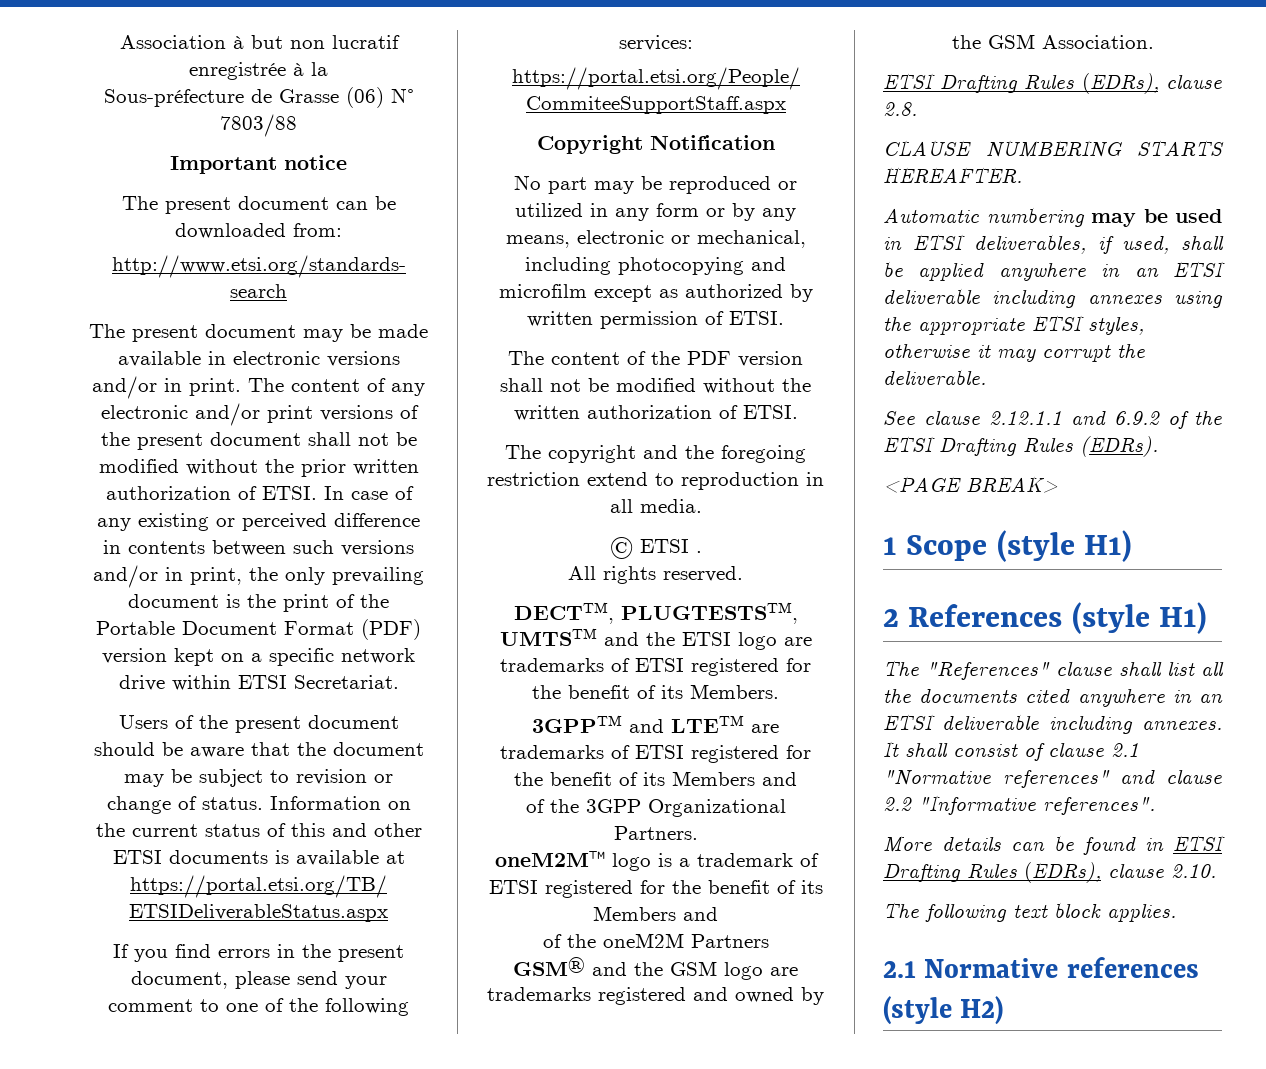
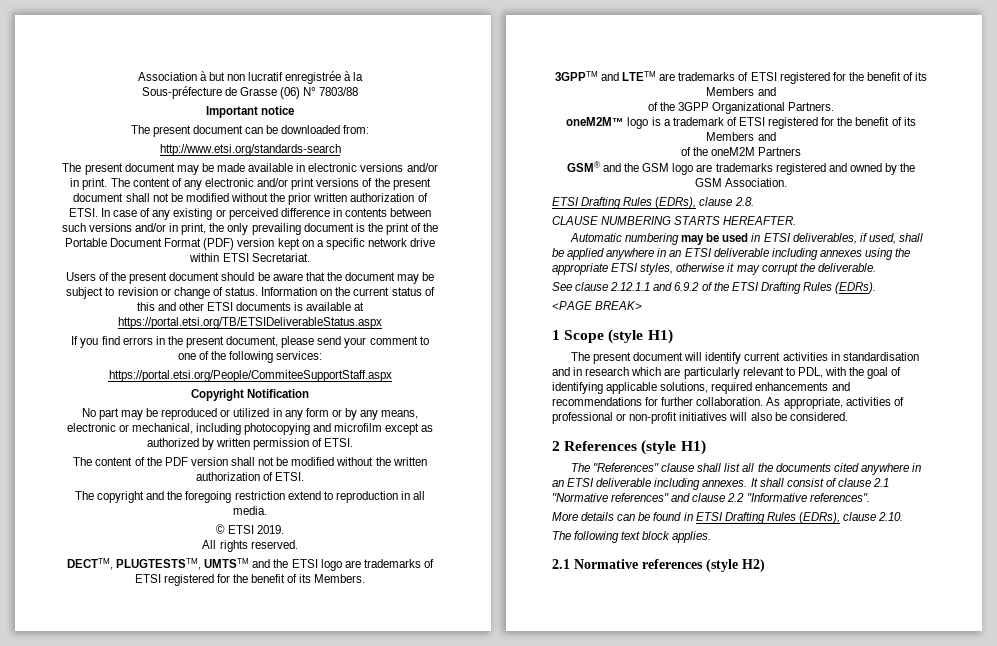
- © ETSI .
+ © ETSI 2019.
+ The present document will identify current activities in standardisation and in research which are particularly relevant to PDL, with the goal of identifying applicable solutions, required enhancements and recommendations for further collaboration. As appropriate, activities of professional or non-profit initiatives will also be considered.

